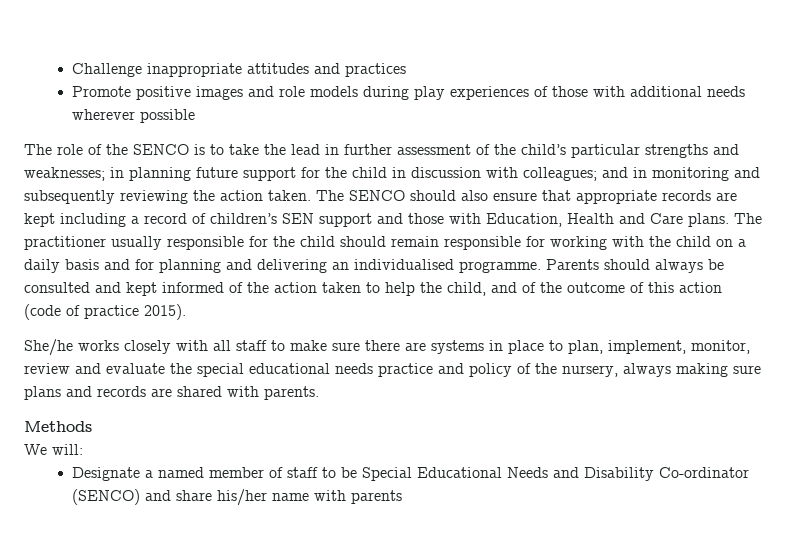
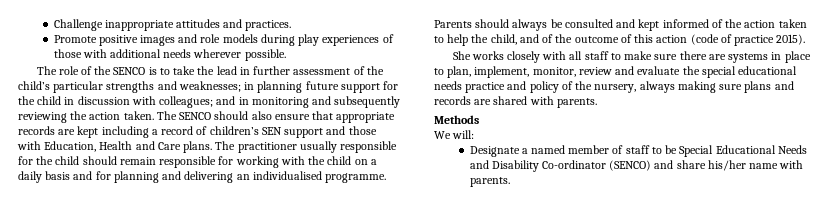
- Challenge inappropriate attitudes and practices
+ Challenge inappropriate attitudes and practices.
- Promote positive images and role models during play experiences of those with additional needs wherever possible
+ Promote positive images and role models during play experiences of those with additional needs wherever possible.
- She/he works closely with all staff to make sure there are systems in place to plan, implement, monitor, review and evaluate the special educational needs practice and policy of the nursery, always making sure plans and records are shared with parents.
+ She works closely with all staff to make sure there are systems in place to plan, implement, monitor, review and evaluate the special educational needs practice and policy of the nursery, always making sure plans and records are shared with parents.
- Designate a named member of staff to be Special Educational Needs and Disability Co-ordinator (SENCO) and share his/her name with parents
+ Designate a named member of staff to be Special Educational Needs and Disability Co-ordinator (SENCO) and share his/her name with parents.

